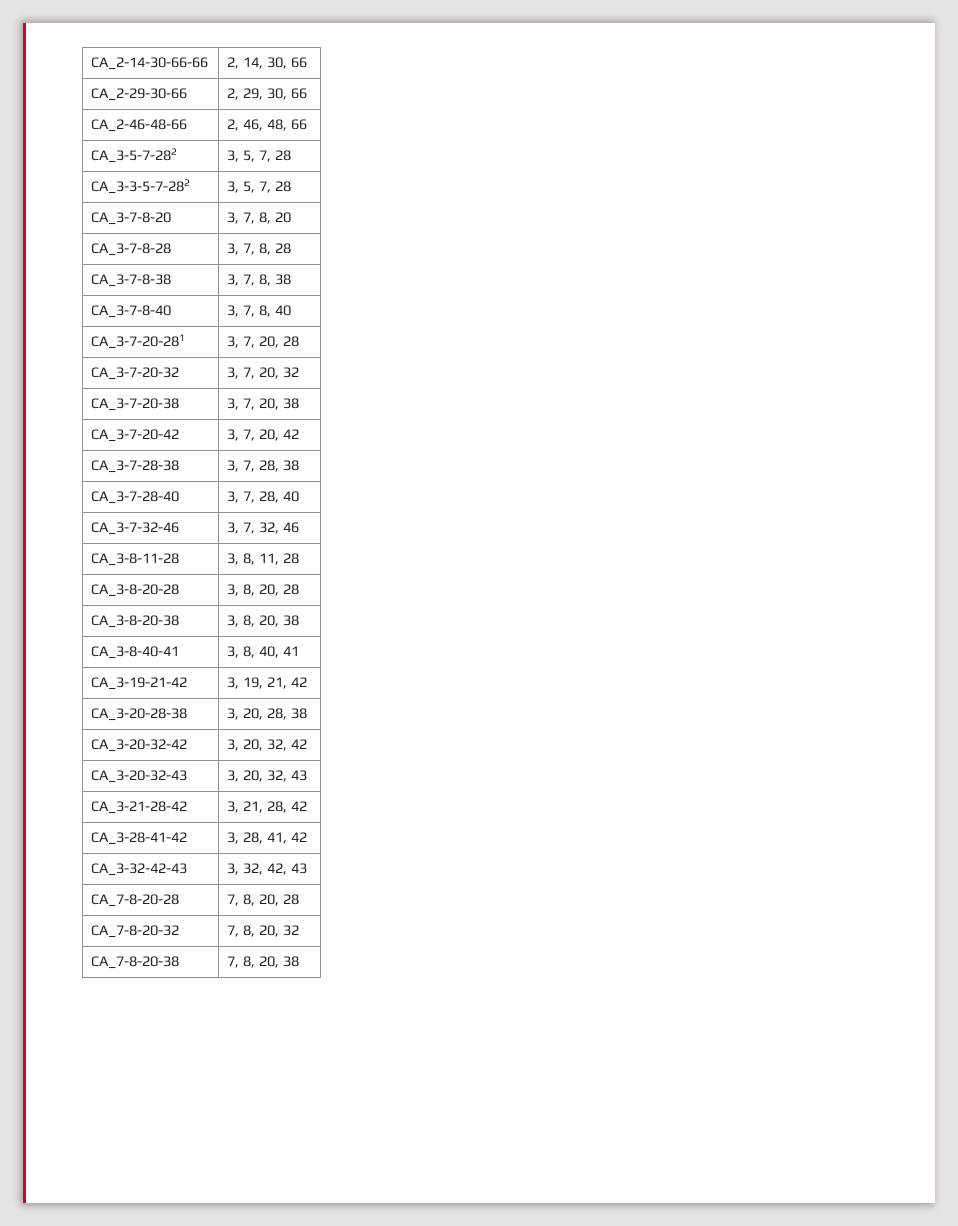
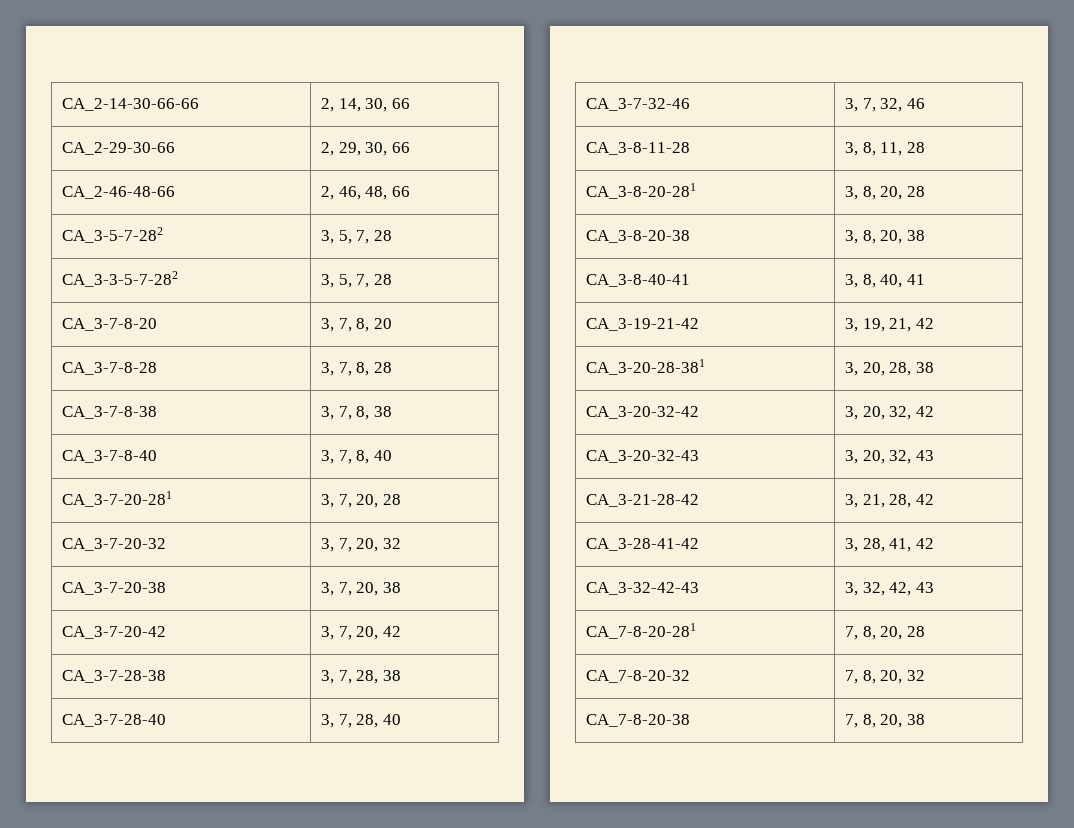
- CA_3-8-20-28 | 3, 8, 20, 28
+ CA_3-8-20-281 | 3, 8, 20, 28
- CA_3-20-28-38 | 3, 20, 28, 38
+ CA_3-20-28-381 | 3, 20, 28, 38
- CA_7-8-20-28 | 7, 8, 20, 28
+ CA_7-8-20-281 | 7, 8, 20, 28

